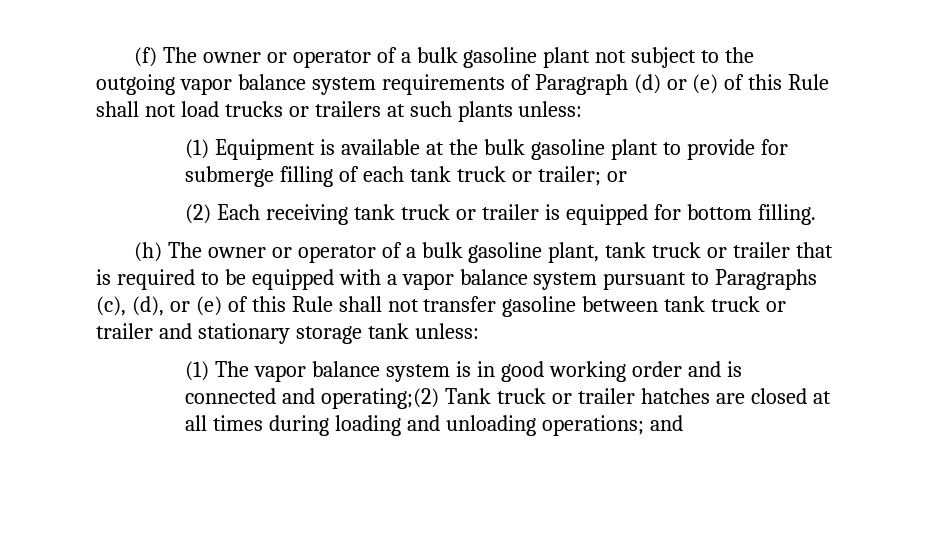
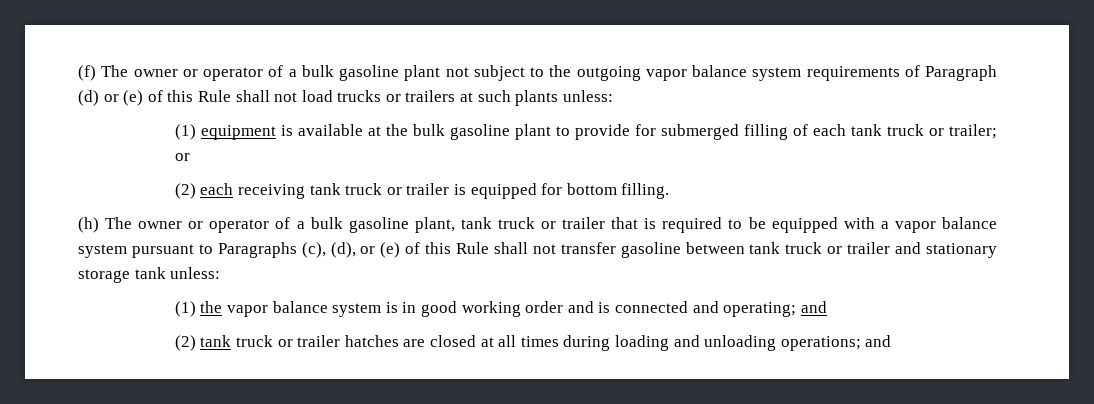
- (1) Equipment is available at the bulk gasoline plant to provide for submerge filling of each tank truck or trailer; or
+ (1) equipment is available at the bulk gasoline plant to provide for submerged filling of each tank truck or trailer; or
- (2) Each receiving tank truck or trailer is equipped for bottom filling.
+ (2) each receiving tank truck or trailer is equipped for bottom filling.
- (1) The vapor balance system is in good working order and is connected and operating;(2) Tank truck or trailer hatches are closed at all times during loading and unloading operations; and
+ (1) the vapor balance system is in good working order and is connected and operating; and
+ (2) tank truck or trailer hatches are closed at all times during loading and unloading operations; and

